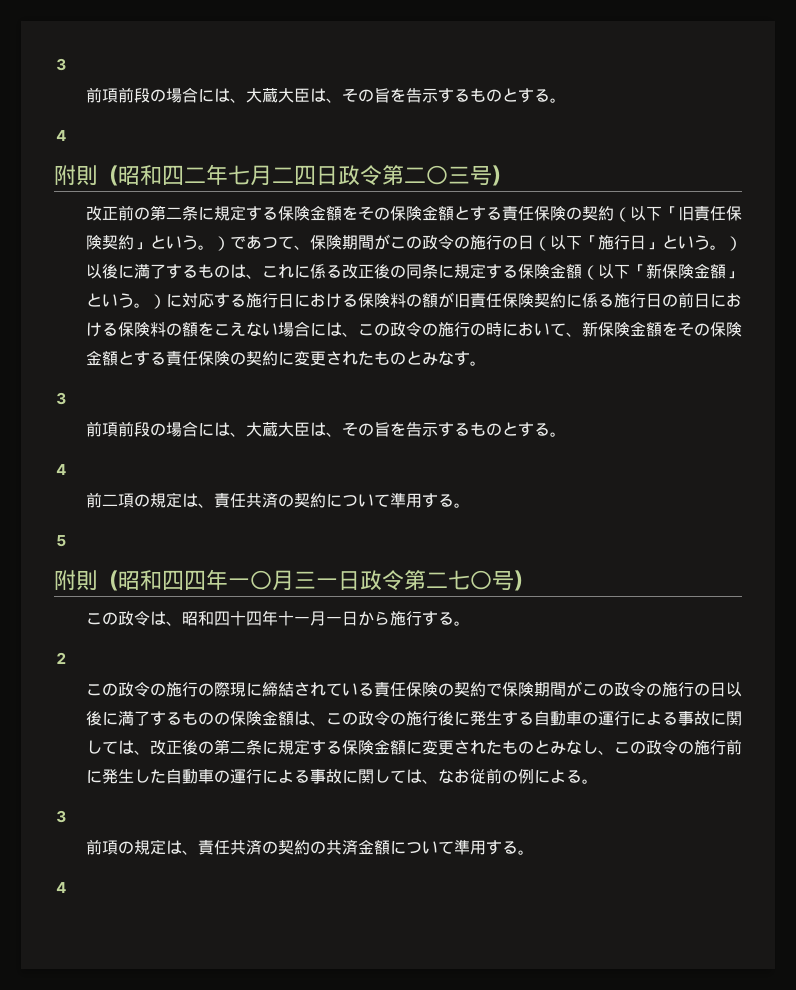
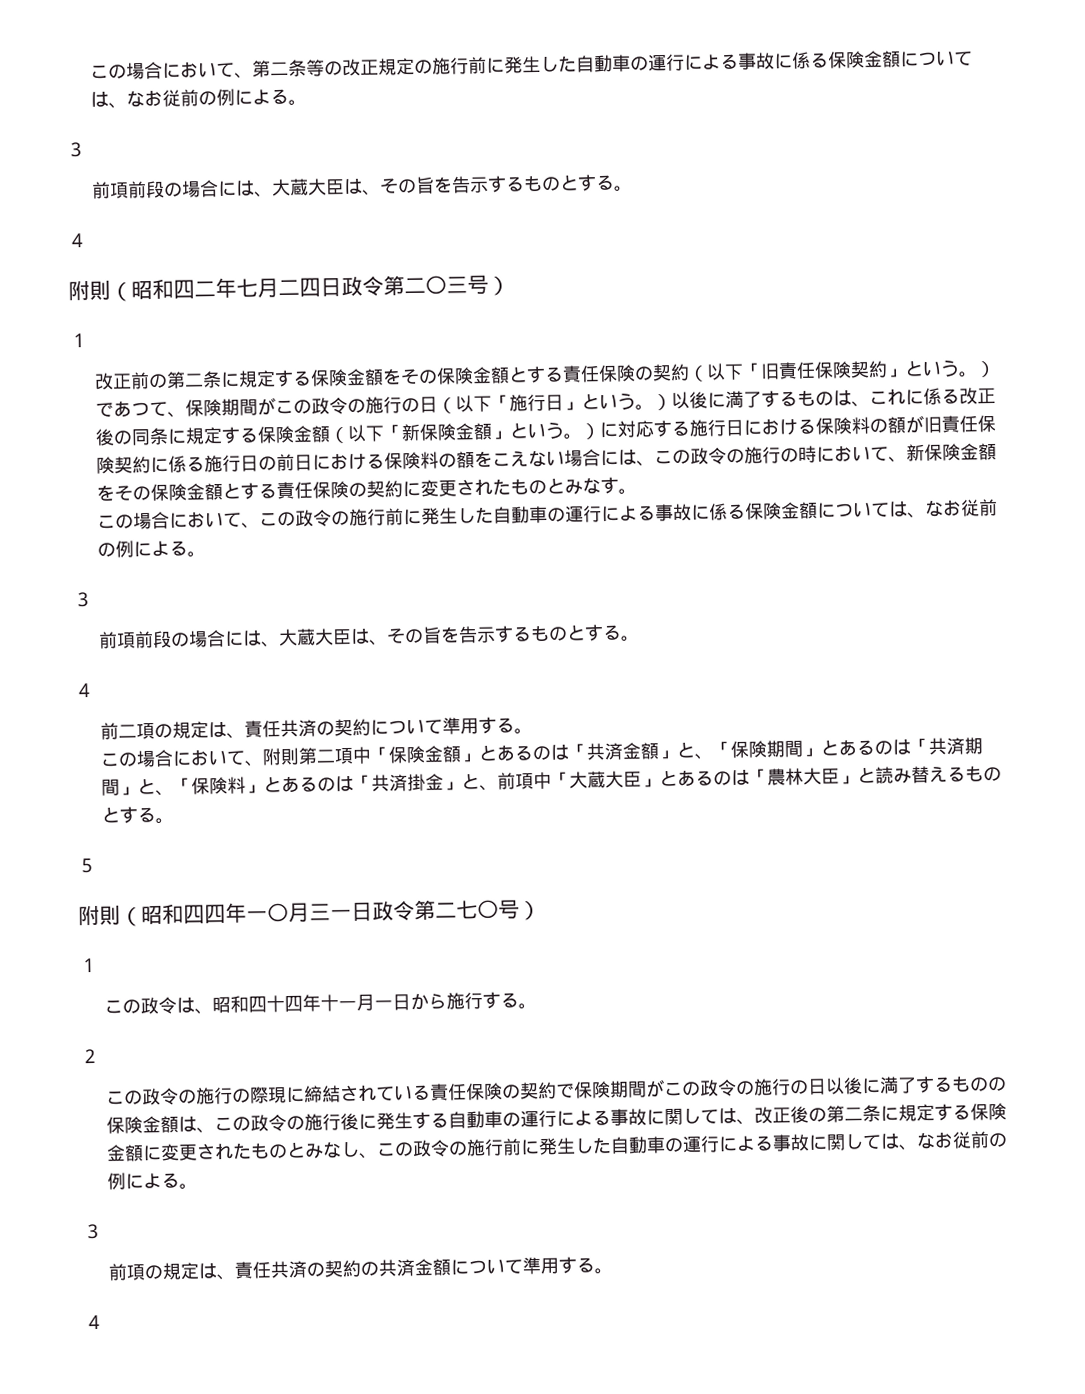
+ この場合において、第二条等の改正規定の施行前に発生した自動車の運行による事故に係る保険金額については、なお従前の例による。
  附則（昭和四二年七月二四日政令第二〇三号）
+ １
+ この場合において、この政令の施行前に発生した自動車の運行による事故に係る保険金額については、なお従前の例による。
+ この場合において、附則第二項中「保険金額」とあるのは「共済金額」と、「保険期間」とあるのは「共済期間」と、「保険料」とあるのは「共済掛金」と、前項中「大蔵大臣」とあるのは「農林大臣」と読み替えるものとする。
  附則（昭和四四年一〇月三一日政令第二七〇号）
+ １

